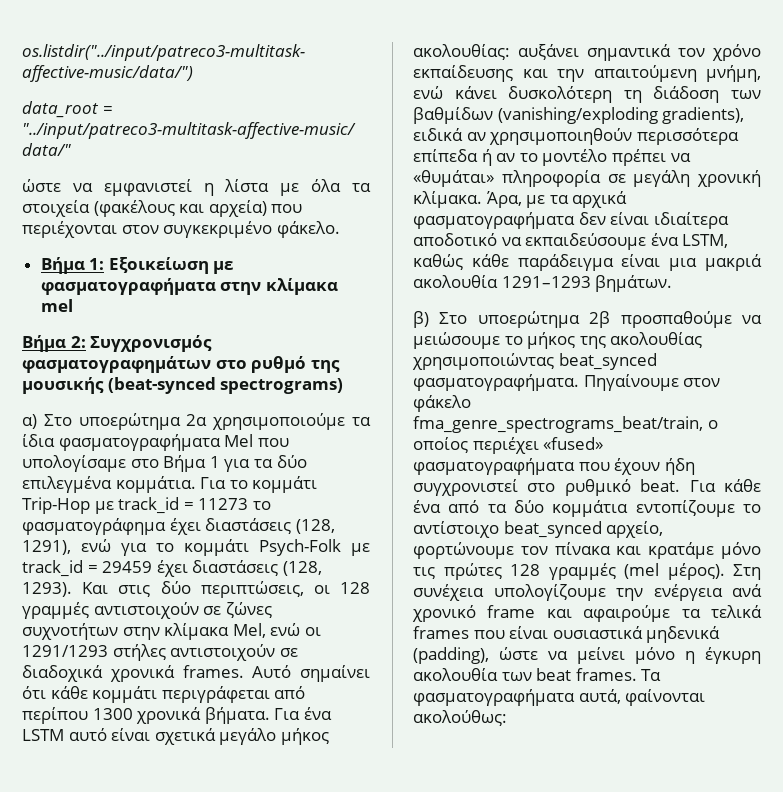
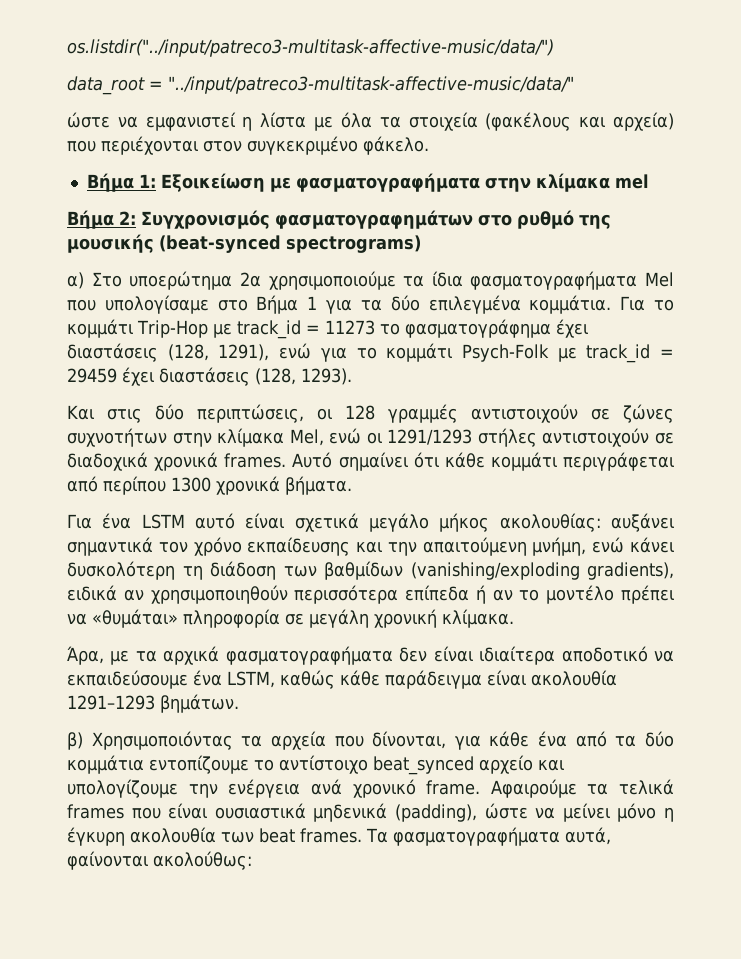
- Για το κομμάτι Trip-Hop με track_id = 11273 το φασματογράφημα έχει διαστάσεις (128, 1291), ενώ για το κομμάτι Psych-Folk με track_id = 29459 έχει διαστάσεις (128, 1293). Και στις δύο περιπτώσεις, οι 128 γραμμές αντιστοιχούν σε ζώνες συχνοτήτων στην κλίμακα Mel, ενώ οι 1291/1293 στήλες αντιστοιχούν σε διαδοχικά χρονικά frames.
+ Για το κομμάτι Trip-Hop με track_id = 11273 το φασματογράφημα έχει διαστάσεις (128, 1291), ενώ για το κομμάτι Psych-Folk με track_id = 29459 έχει διαστάσεις (128, 1293).
+ Και στις δύο περιπτώσεις, οι 128 γραμμές αντιστοιχούν σε ζώνες συχνοτήτων στην κλίμακα Mel, ενώ οι 1291/1293 στήλες αντιστοιχούν σε διαδοχικά χρονικά frames.
- Αυτό σημαίνει ότι κάθε κομμάτι περιγράφεται από περίπου 1300 χρονικά βήματα. Για ένα LSTM αυτό είναι σχετικά μεγάλο μήκος ακολουθίας:
+ Αυτό σημαίνει ότι κάθε κομμάτι περιγράφεται από περίπου 1300 χρονικά βήματα.
+ Για ένα LSTM αυτό είναι σχετικά μεγάλο μήκος ακολουθίας:
- αυξάνει σημαντικά τον χρόνο εκπαίδευσης και την απαιτούμενη μνήμη, ενώ κάνει δυσκολότερη τη διάδοση των βαθμίδων (vanishing/exploding gradients), ειδικά αν χρησιμοποιηθούν περισσότερα επίπεδα ή αν το μοντέλο πρέπει να «θυμάται» πληροφορία σε μεγάλη χρονική κλίμακα. Άρα, με τα αρχικά φασματογραφήματα δεν είναι ιδιαίτερα αποδοτικό να εκπαιδεύσουμε ένα LSTM, καθώς κάθε παράδειγμα είναι μια μακριά ακολουθία 1291–1293 βημάτων.
+ αυξάνει σημαντικά τον χρόνο εκπαίδευσης και την απαιτούμενη μνήμη, ενώ κάνει δυσκολότερη τη διάδοση των βαθμίδων (vanishing/exploding gradients), ειδικά αν χρησιμοποιηθούν περισσότερα επίπεδα ή αν το μοντέλο πρέπει να «θυμάται» πληροφορία σε μεγάλη χρονική κλίμακα.
+ Άρα, με τα αρχικά φασματογραφήματα δεν είναι ιδιαίτερα αποδοτικό να εκπαιδεύσουμε ένα LSTM, καθώς κάθε παράδειγμα είναι ακολουθία 1291–1293 βημάτων.
- β) Στο υποερώτημα 2β προσπαθούμε να μειώσουμε το μήκος της ακολουθίας χρησιμοποιώντας beat_synced φασματογραφήματα. Πηγαίνουμε στον φάκελο fma_genre_spectrograms_beat/train, ο οποίος περιέχει «fused» φασματογραφήματα που έχουν ήδη συγχρονιστεί στο ρυθμικό beat. Για κάθε ένα από τα δύο κομμάτια εντοπίζουμε το αντίστοιχο beat_synced αρχείο, φορτώνουμε τον πίνακα και κρατάμε μόνο τις πρώτες 128 γραμμές (mel μέρος). Στη συνέχεια υπολογίζουμε την ενέργεια ανά χρονικό frame και αφαιρούμε τα τελικά frames που είναι ουσιαστικά μηδενικά (padding), ώστε να μείνει μόνο η έγκυρη ακολουθία των beat frames.
+ β) Χρησιμοποιόντας τα αρχεία που δίνονται, για κάθε ένα από τα δύο κομμάτια εντοπίζουμε το αντίστοιχο beat_synced αρχείο και υπολογίζουμε την ενέργεια ανά χρονικό frame. Αφαιρούμε τα τελικά frames που είναι ουσιαστικά μηδενικά (padding), ώστε να μείνει μόνο η έγκυρη ακολουθία των beat frames.

